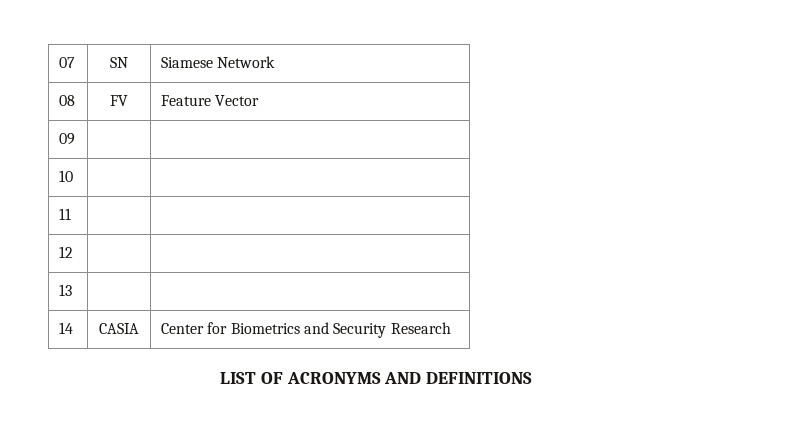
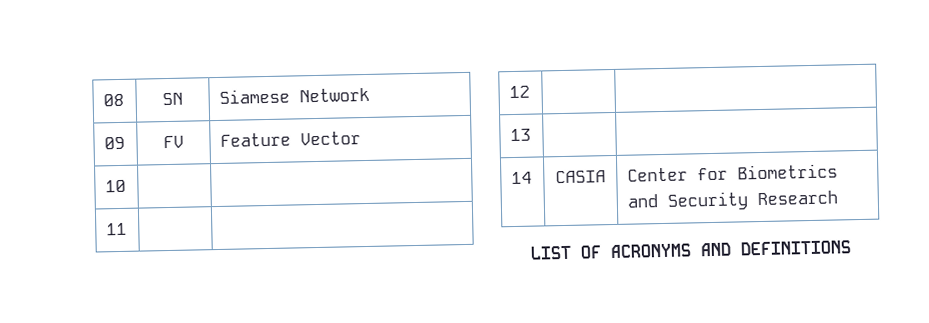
- 07 | SN | Siamese Network
+ 08 | SN | Siamese Network
- 08 | FV | Feature Vector
+ 09 | FV | Feature Vector
- 09 | |

